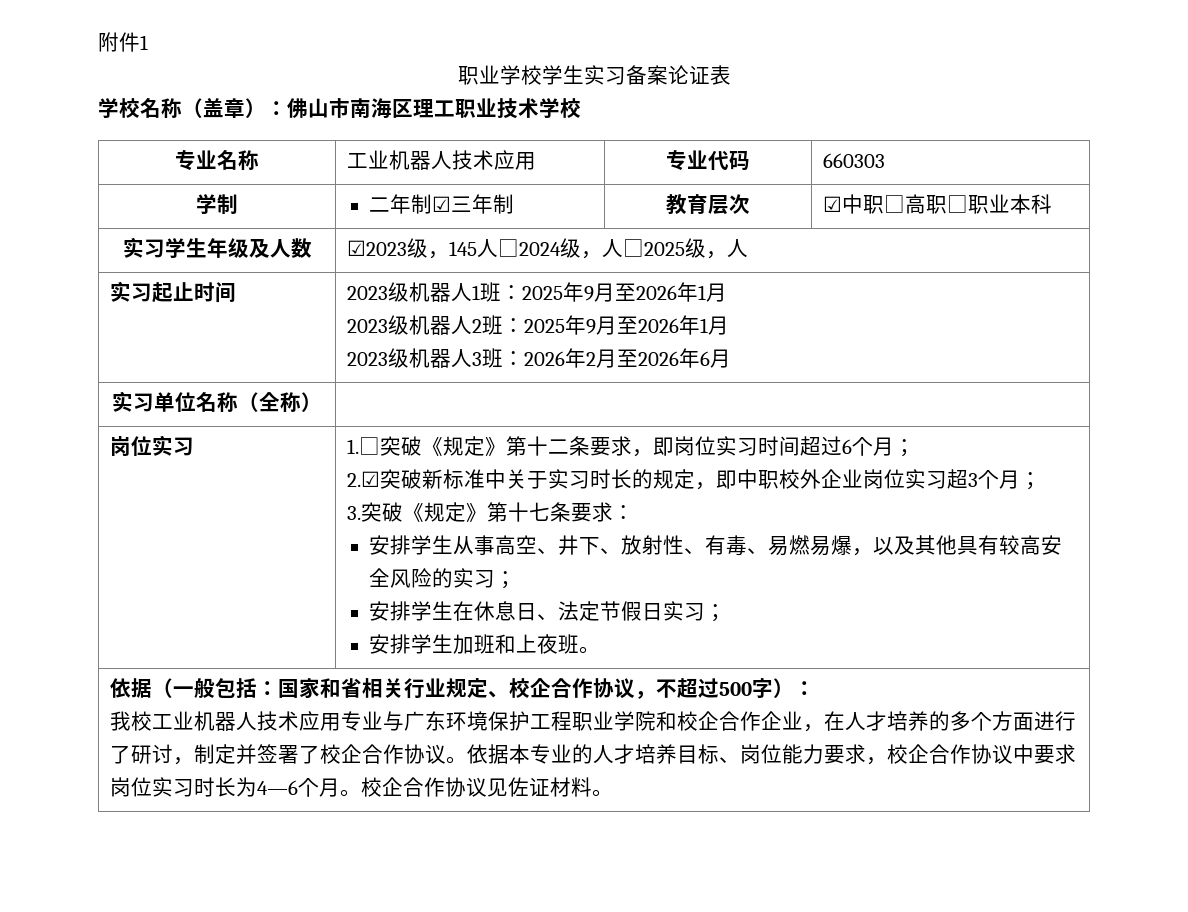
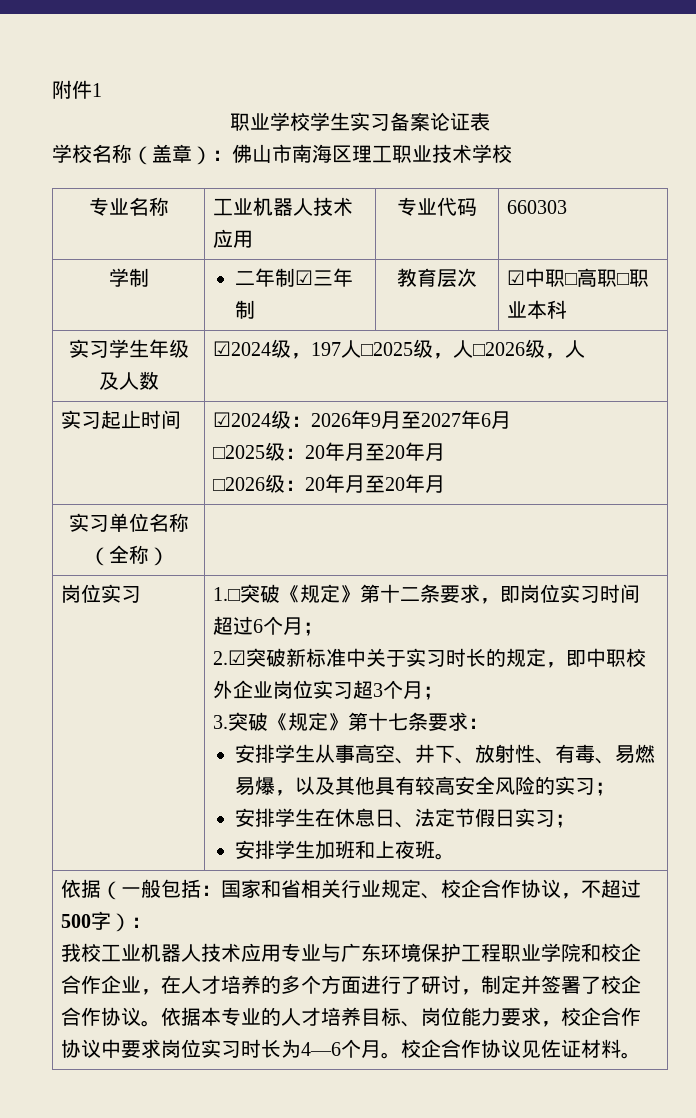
- 实习学生年级及人数 | ☑2023级，145人□2024级，人□2025级，人
+ 实习学生年级及人数 | ☑2024级，197人□2025级，人□2026级，人
- 实习起止时间 | 2023级机器人1班：2025年9月至2026年1月
- 2023级机器人2班：2025年9月至2026年1月
- 2023级机器人3班：2026年2月至2026年6月
+ 实习起止时间 | ☑2024级：2026年9月至2027年6月
+ □2025级：20年月至20年月
+ □2026级：20年月至20年月

